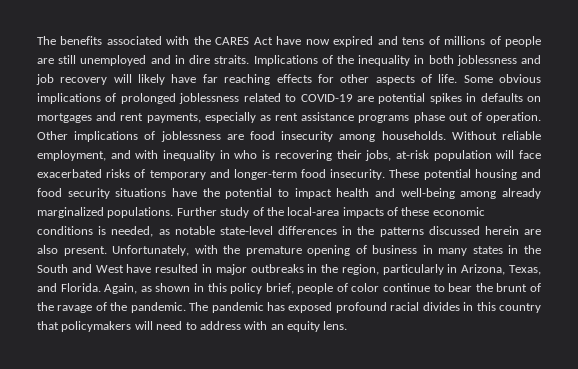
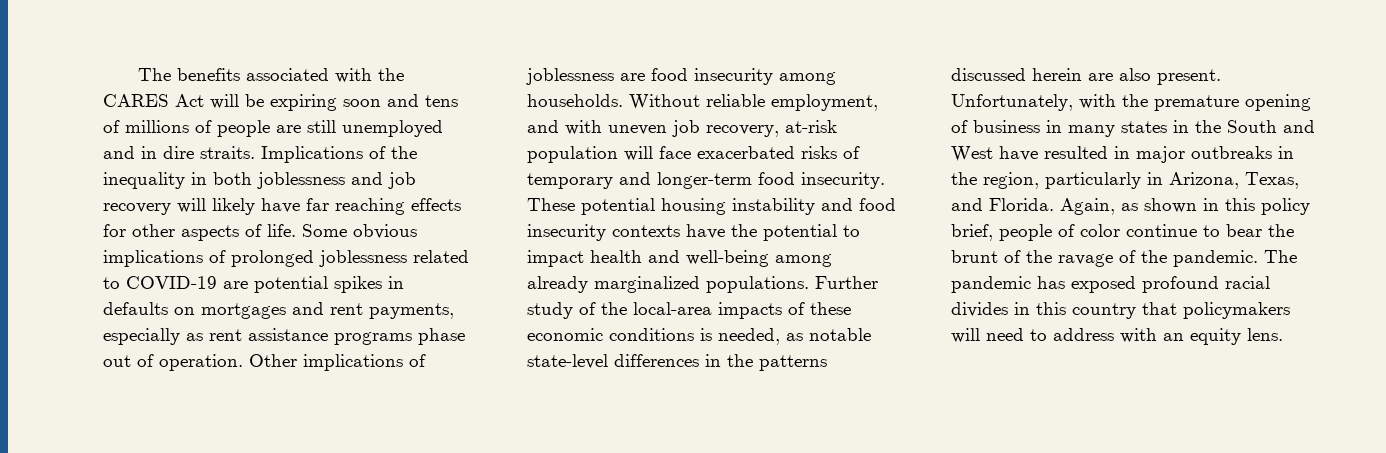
- The benefits associated with the CARES Act have now expired and tens of millions of people are still unemployed and in dire straits.
+ The benefits associated with the CARES Act will be expiring soon and tens of millions of people are still unemployed and in dire straits.
- Without reliable employment, and with inequality in who is recovering their jobs, at-risk population will face exacerbated risks of temporary and longer-term food insecurity.
+ Without reliable employment, and with uneven job recovery, at-risk population will face exacerbated risks of temporary and longer-term food insecurity.
- These potential housing and food security situations have the potential to impact health and well-being among already marginalized populations.
+ These potential housing instability and food insecurity contexts have the potential to impact health and well-being among already marginalized populations.

